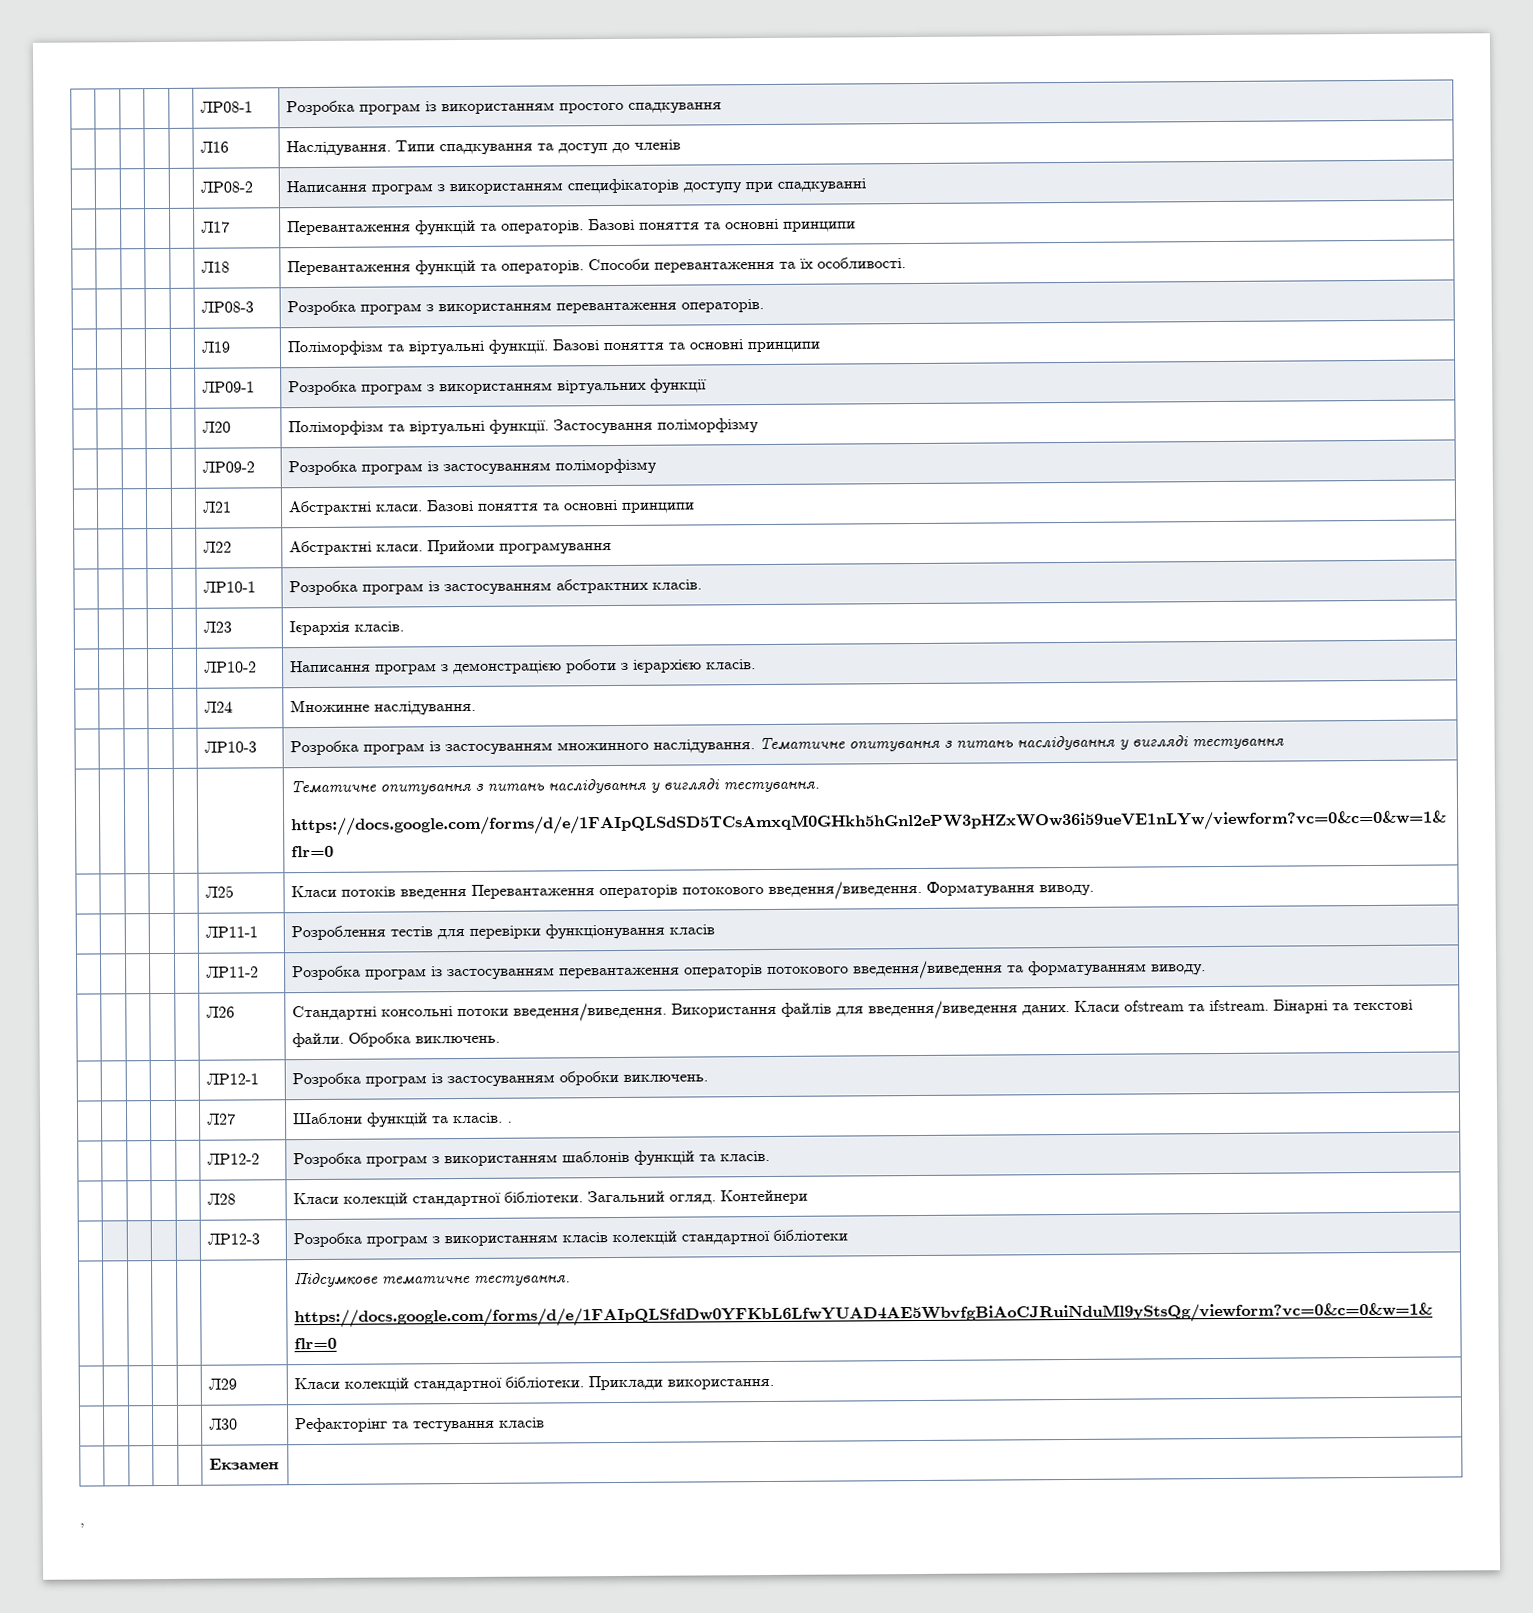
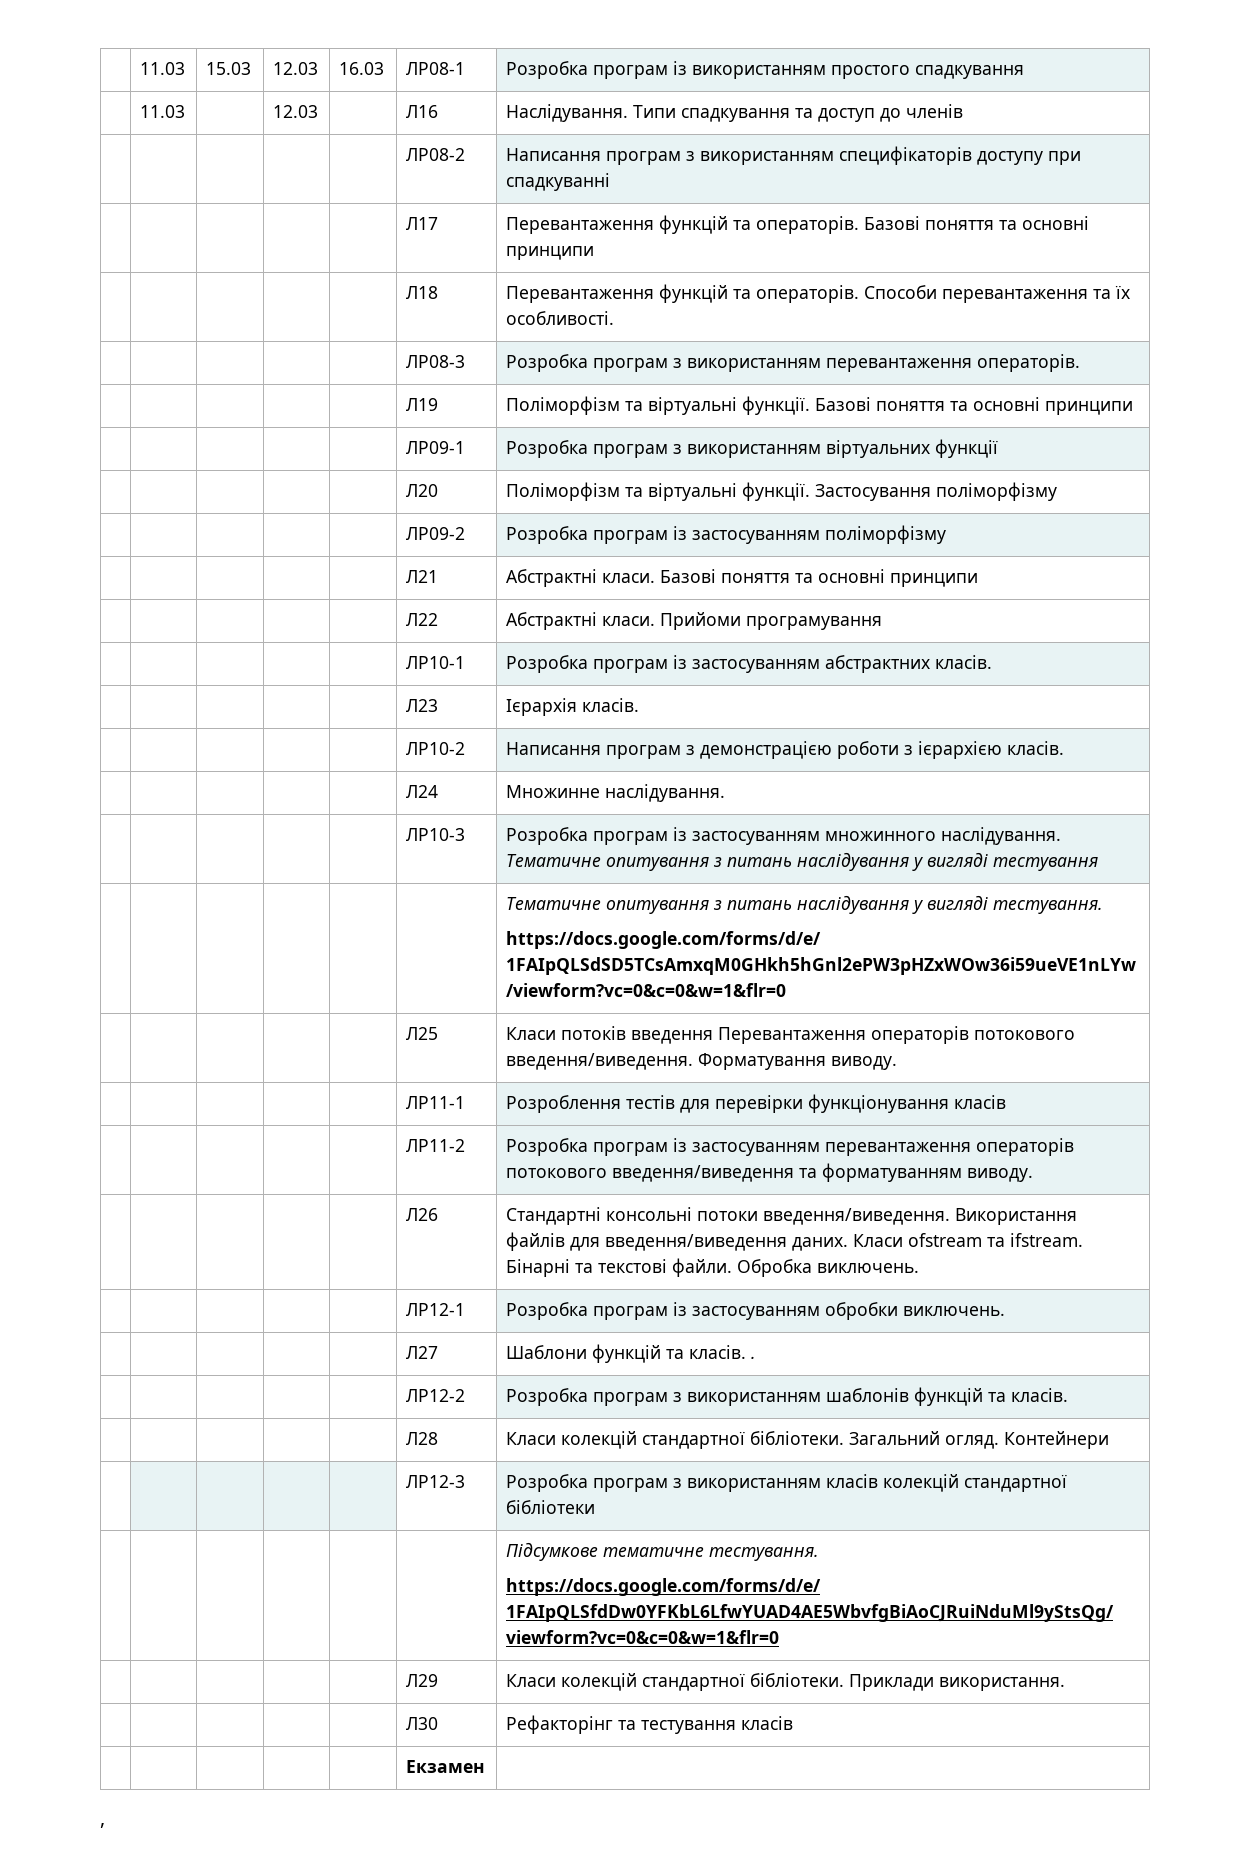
- | | | | | ЛР08-1 | Розробка програм із використанням простого спадкування
+ | 11.03 | 15.03 | 12.03 | 16.03 | ЛР08-1 | Розробка програм із використанням простого спадкування
- | | | | | Л16 | Наслідування. Типи спадкування та доступ до членів
+ | 11.03 | | 12.03 | | Л16 | Наслідування. Типи спадкування та доступ до членів

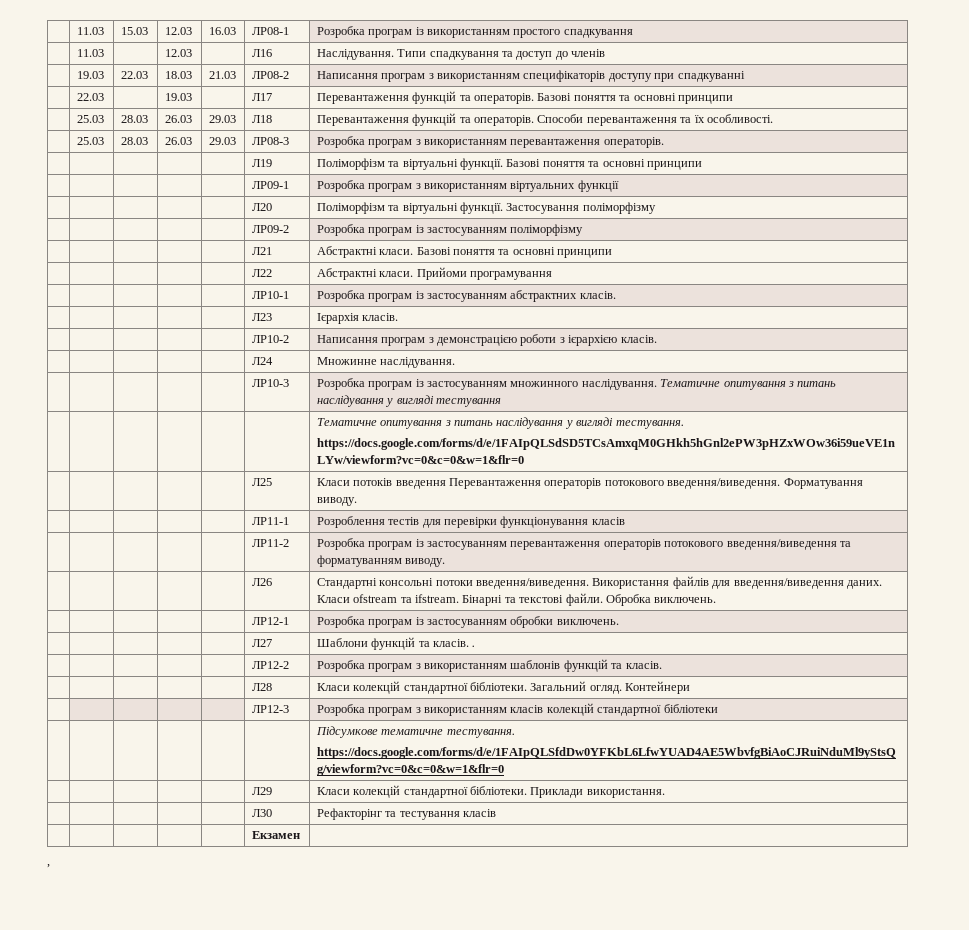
- | | | | | ЛР08-2 | Написання програм з використанням специфікаторів доступу при спадкуванні
+ | 19.03 | 22.03 | 18.03 | 21.03 | ЛР08-2 | Написання програм з використанням специфікаторів доступу при спадкуванні
- | | | | | Л17 | Перевантаження функцій та операторів. Базові поняття та основні принципи
+ | 22.03 | | 19.03 | | Л17 | Перевантаження функцій та операторів. Базові поняття та основні принципи
- | | | | | Л18 | Перевантаження функцій та операторів. Способи перевантаження та їх особливості.
+ | 25.03 | 28.03 | 26.03 | 29.03 | Л18 | Перевантаження функцій та операторів. Способи перевантаження та їх особливості.
- | | | | | ЛР08-3 | Розробка програм з використанням перевантаження операторів.
+ | 25.03 | 28.03 | 26.03 | 29.03 | ЛР08-3 | Розробка програм з використанням перевантаження операторів.

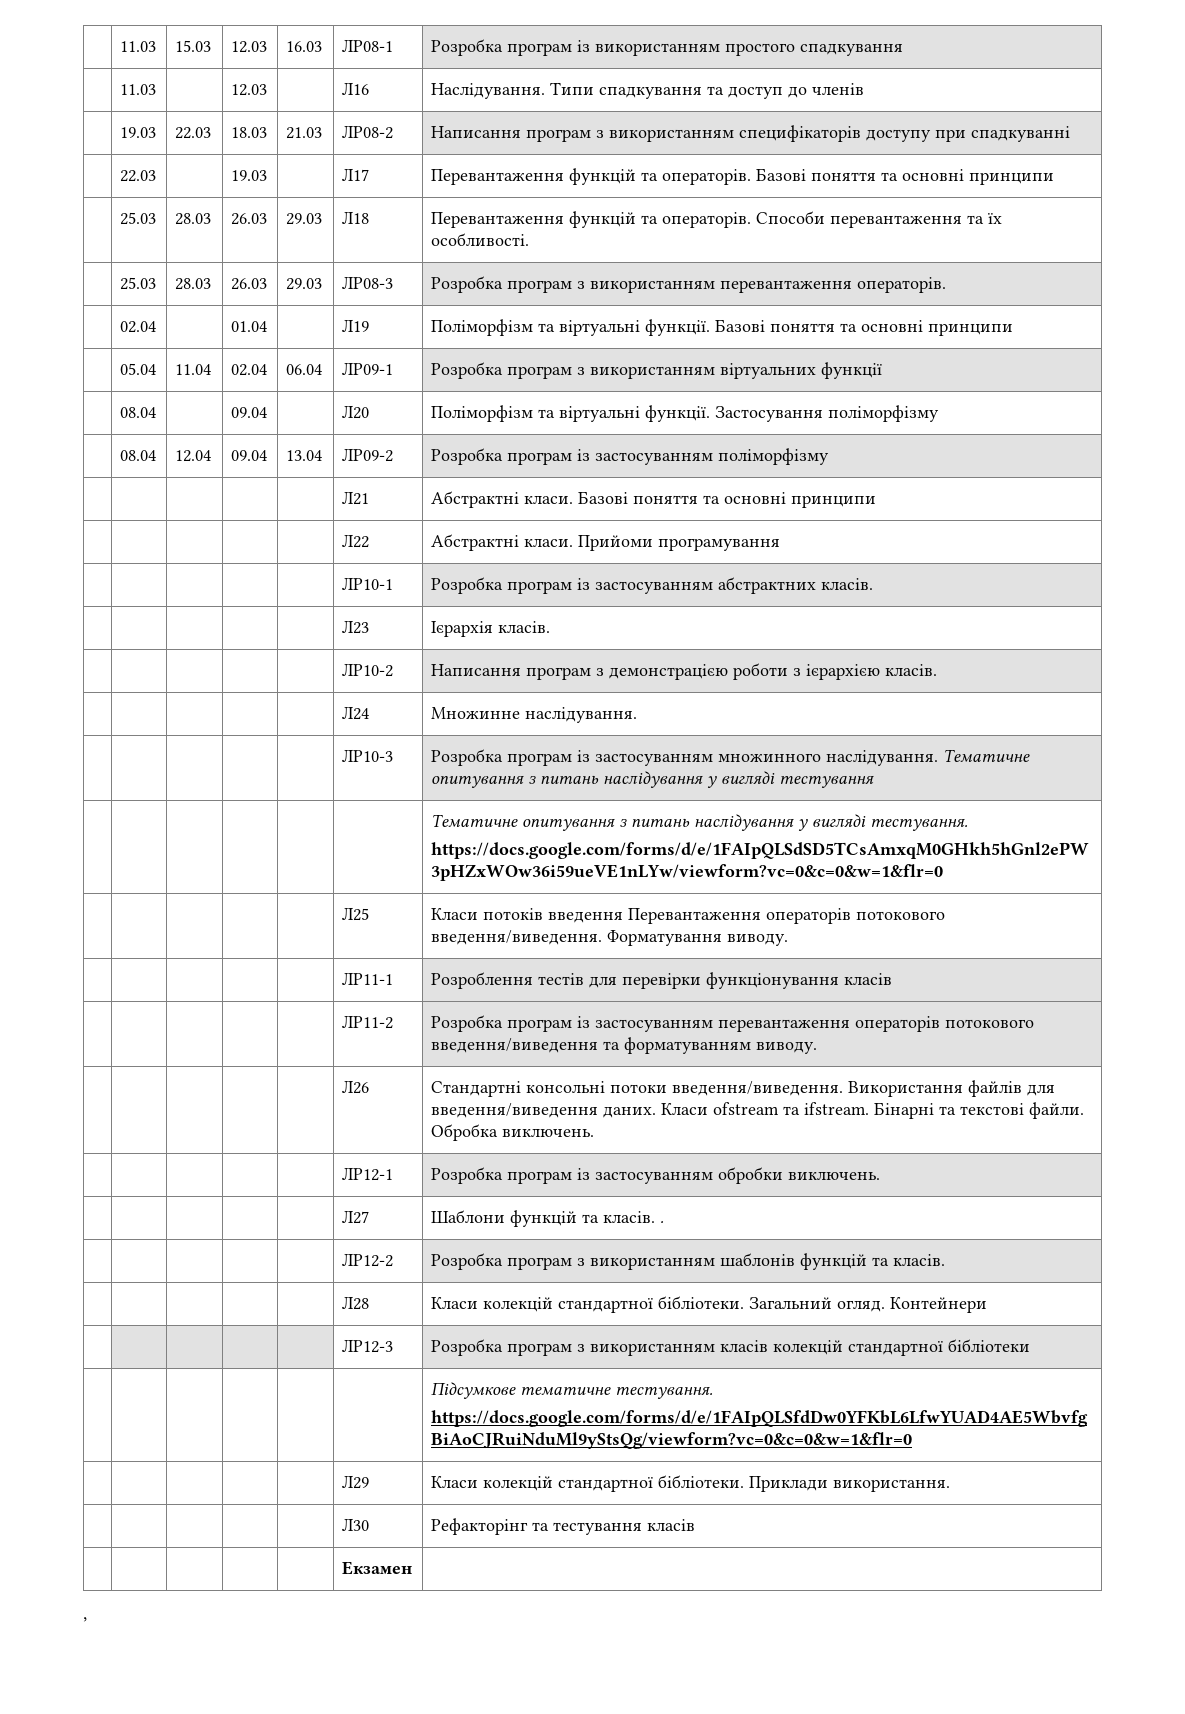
- | | | | | Л19 | Поліморфізм та віртуальні функції. Базові поняття та основні принципи
+ | 02.04 | | 01.04 | | Л19 | Поліморфізм та віртуальні функції. Базові поняття та основні принципи
- | | | | | ЛР09-1 | Розробка програм з використанням віртуальних функції
+ | 05.04 | 11.04 | 02.04 | 06.04 | ЛР09-1 | Розробка програм з використанням віртуальних функції
- | | | | | Л20 | Поліморфізм та віртуальні функції. Застосування поліморфізму
+ | 08.04 | | 09.04 | | Л20 | Поліморфізм та віртуальні функції. Застосування поліморфізму
- | | | | | ЛР09-2 | Розробка програм із застосуванням поліморфізму
+ | 08.04 | 12.04 | 09.04 | 13.04 | ЛР09-2 | Розробка програм із застосуванням поліморфізму

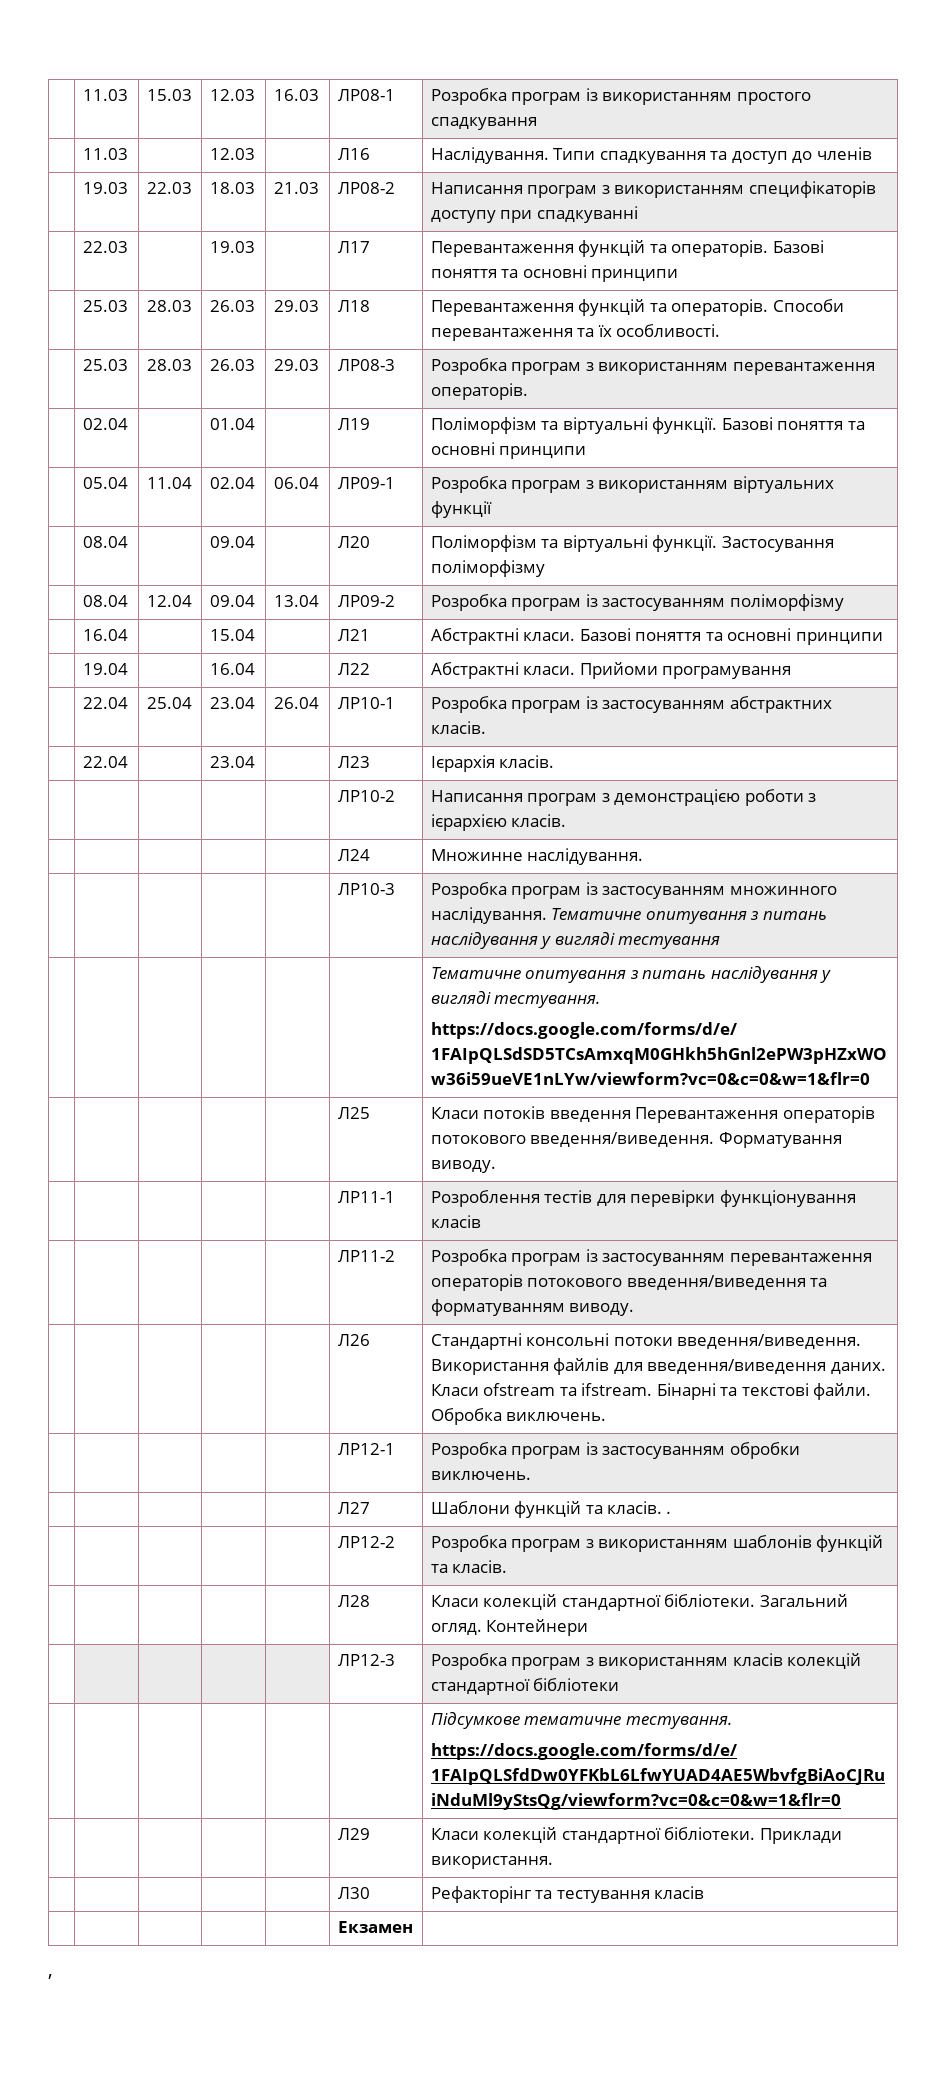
- | | | | | Л21 | Абстрактні класи. Базові поняття та основні принципи
+ | 16.04 | | 15.04 | | Л21 | Абстрактні класи. Базові поняття та основні принципи
- | | | | | Л22 | Абстрактні класи. Прийоми програмування
+ | 19.04 | | 16.04 | | Л22 | Абстрактні класи. Прийоми програмування
- | | | | | ЛР10-1 | Розробка програм із застосуванням абстрактних класів.
+ | 22.04 | 25.04 | 23.04 | 26.04 | ЛР10-1 | Розробка програм із застосуванням абстрактних класів.
- | | | | | Л23 | Ієрархія класів.
+ | 22.04 | | 23.04 | | Л23 | Ієрархія класів.

